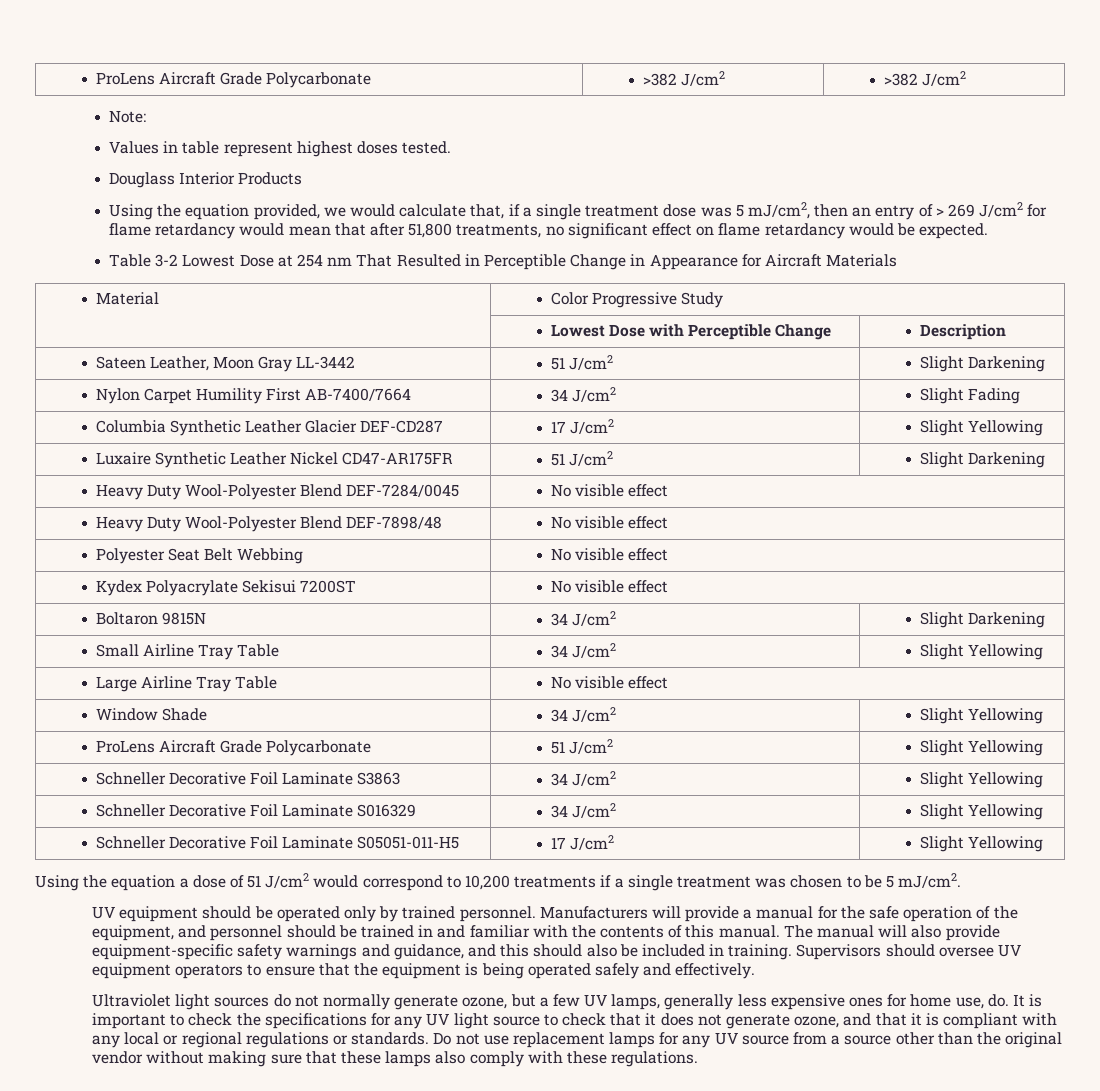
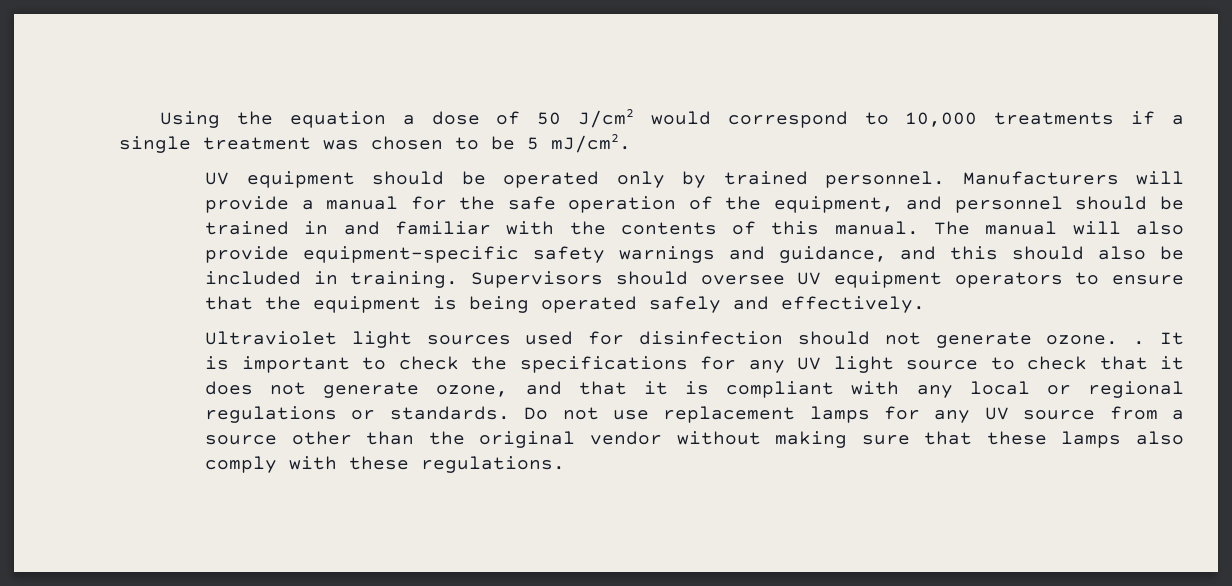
- ProLens Aircraft Grade Polycarbonate | >382 J/cm2 | >382 J/cm2
- Note:
- Values in table represent highest doses tested.
- Douglass Interior Products
- Using the equation provided, we would calculate that, if a single treatment dose was 5 mJ/cm2, then an entry of > 269 J/cm2 for flame retardancy would mean that after 51,800 treatments, no significant effect on flame retardancy would be expected.
- Table 3-2 Lowest Dose at 254 nm That Resulted in Perceptible Change in Appearance for Aircraft Materials
- Material | Color Progressive Study
- | Lowest Dose with Perceptible Change | Description
- Sateen Leather, Moon Gray LL-3442 | 51 J/cm2 | Slight Darkening
- Nylon Carpet Humility First AB-7400/7664 | 34 J/cm2 | Slight Fading
- Columbia Synthetic Leather Glacier DEF-CD287 | 17 J/cm2 | Slight Yellowing
- Luxaire Synthetic Leather Nickel CD47-AR175FR | 51 J/cm2 | Slight Darkening
- Heavy Duty Wool-Polyester Blend DEF-7284/0045 | No visible effect
- Heavy Duty Wool-Polyester Blend DEF-7898/48 | No visible effect
- Polyester Seat Belt Webbing | No visible effect
- Kydex Polyacrylate Sekisui 7200ST | No visible effect
- Boltaron 9815N | 34 J/cm2 | Slight Darkening
- Small Airline Tray Table | 34 J/cm2 | Slight Yellowing
- Large Airline Tray Table | No visible effect
- Window Shade | 34 J/cm2 | Slight Yellowing
- ProLens Aircraft Grade Polycarbonate | 51 J/cm2 | Slight Yellowing
- Schneller Decorative Foil Laminate S3863 | 34 J/cm2 | Slight Yellowing
- Schneller Decorative Foil Laminate S016329 | 34 J/cm2 | Slight Yellowing
- Schneller Decorative Foil Laminate S05051-011-H5 | 17 J/cm2 | Slight Yellowing
- Using the equation a dose of 51 J/cm2 would correspond to 10,200 treatments if a single treatment was chosen to be 5 mJ/cm2.
+ Using the equation a dose of 50 J/cm2 would correspond to 10,000 treatments if a single treatment was chosen to be 5 mJ/cm2.
- Ultraviolet light sources do not normally generate ozone, but a few UV lamps, generally less expensive ones for home use, do.
+ Ultraviolet light sources used for disinfection should not generate ozone. .

